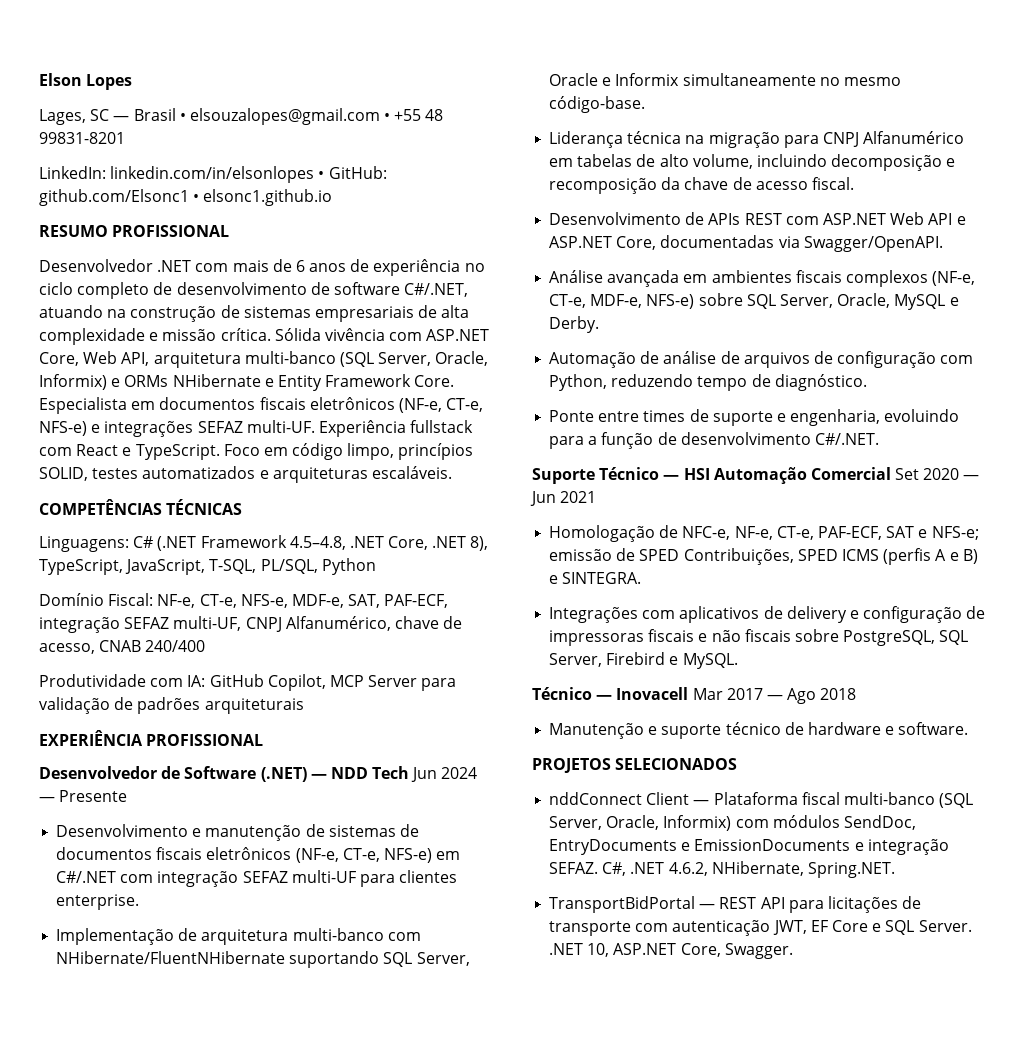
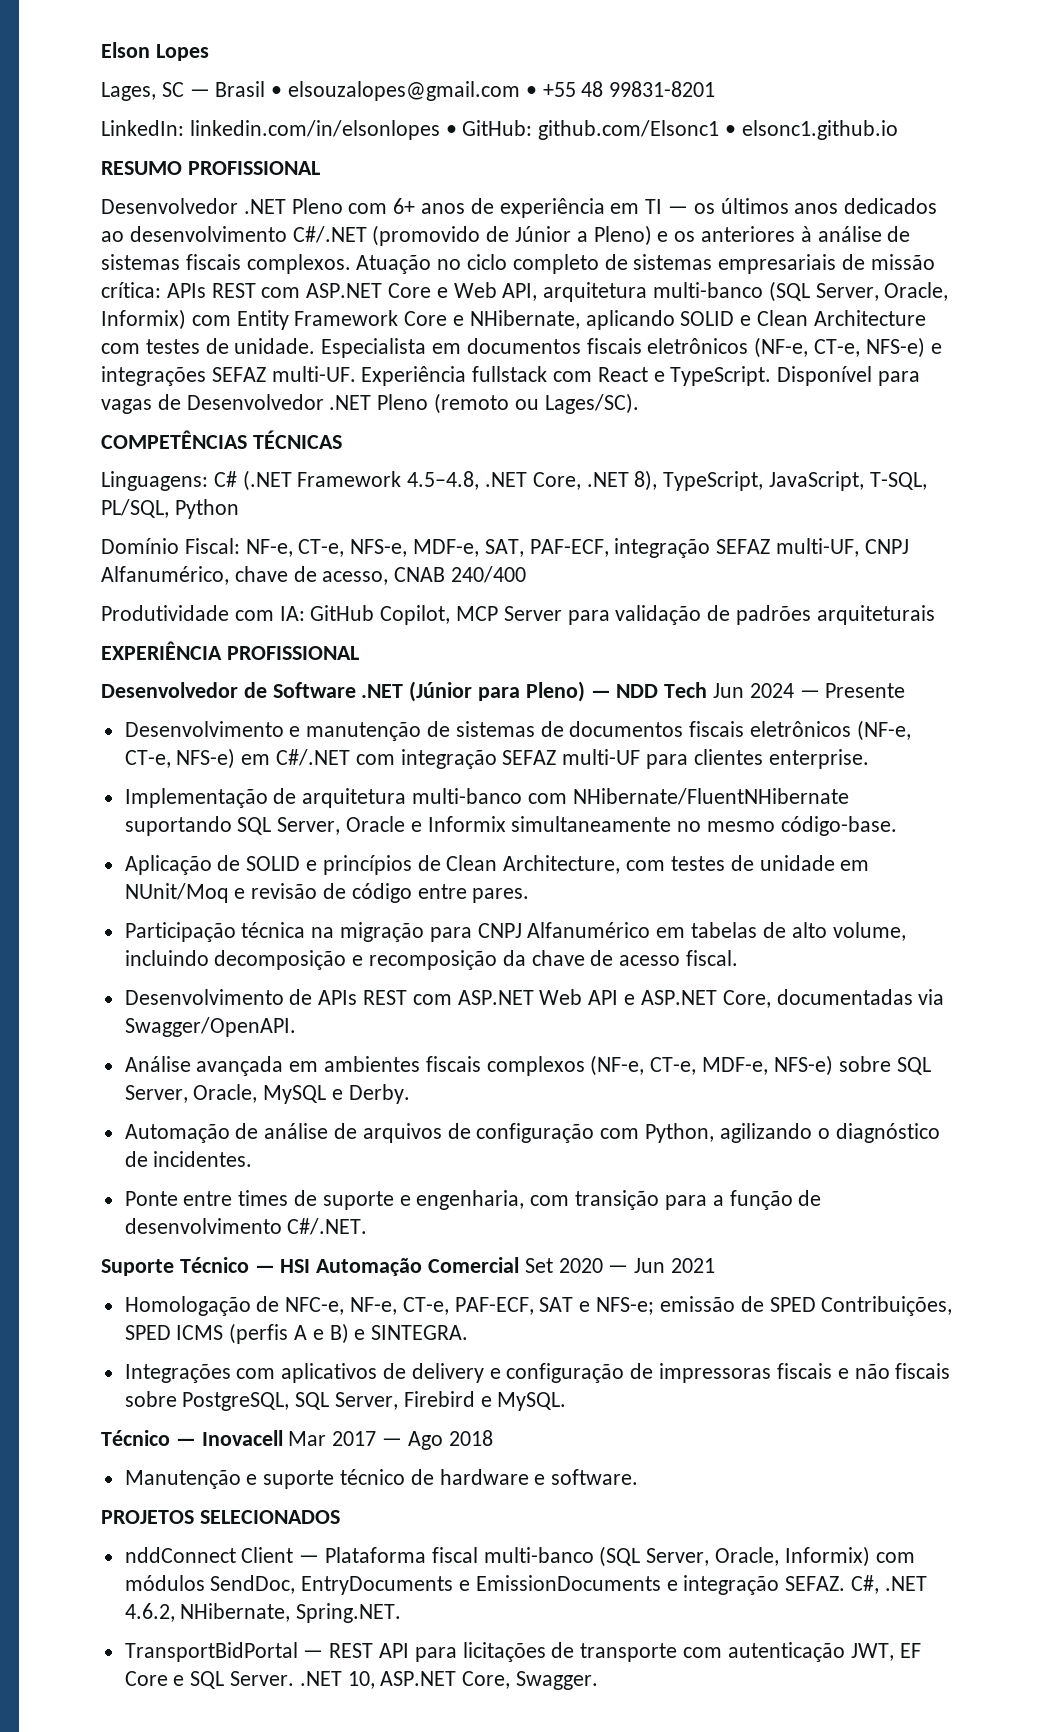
- Desenvolvedor .NET com mais de 6 anos de experiência no ciclo completo de desenvolvimento de software C#/.NET, atuando na construção de sistemas empresariais de alta complexidade e missão crítica. Sólida vivência com ASP.NET Core, Web API, arquitetura multi-banco (SQL Server, Oracle, Informix) e ORMs NHibernate e Entity Framework Core.
+ Desenvolvedor .NET Pleno com 6+ anos de experiência em TI — os últimos anos dedicados ao desenvolvimento C#/.NET (promovido de Júnior a Pleno) e os anteriores à análise de sistemas fiscais complexos. Atuação no ciclo completo de sistemas empresariais de missão crítica: APIs REST com ASP.NET Core e Web API, arquitetura multi-banco (SQL Server, Oracle, Informix) com Entity Framework Core e NHibernate, aplicando SOLID e Clean Architecture com testes de unidade.
- Foco em código limpo, princípios SOLID, testes automatizados e arquiteturas escaláveis.
+ Disponível para vagas de Desenvolvedor .NET Pleno (remoto ou Lages/SC).
- Desenvolvedor de Software (.NET) — NDD Tech Jun 2024 — Presente
+ Desenvolvedor de Software .NET (Júnior para Pleno) — NDD Tech Jun 2024 — Presente
- Liderança técnica na migração para CNPJ Alfanumérico em tabelas de alto volume, incluindo decomposição e recomposição da chave de acesso fiscal.
+ Aplicação de SOLID e princípios de Clean Architecture, com testes de unidade em NUnit/Moq e revisão de código entre pares.
+ Participação técnica na migração para CNPJ Alfanumérico em tabelas de alto volume, incluindo decomposição e recomposição da chave de acesso fiscal.
- Automação de análise de arquivos de configuração com Python, reduzendo tempo de diagnóstico.
+ Automação de análise de arquivos de configuração com Python, agilizando o diagnóstico de incidentes.
- Ponte entre times de suporte e engenharia, evoluindo para a função de desenvolvimento C#/.NET.
+ Ponte entre times de suporte e engenharia, com transição para a função de desenvolvimento C#/.NET.

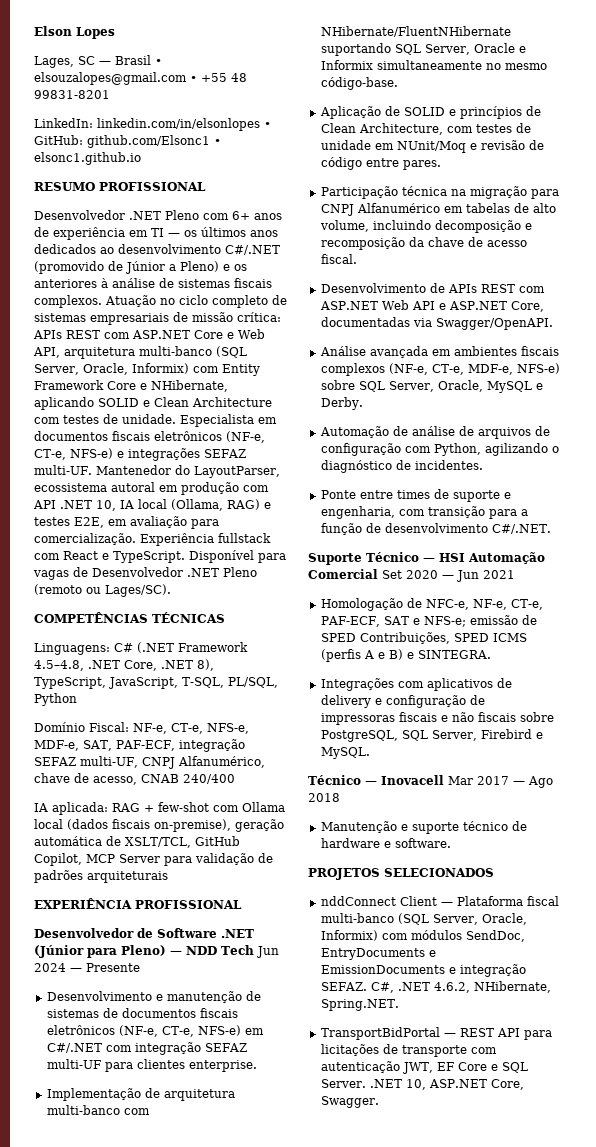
+ Mantenedor do LayoutParser, ecossistema autoral em produção com API .NET 10, IA local (Ollama, RAG) e testes E2E, em avaliação para comercialização.
- Produtividade com IA: GitHub Copilot, MCP Server para validação de padrões arquiteturais
+ IA aplicada: RAG + few-shot com Ollama local (dados fiscais on-premise), geração automática de XSLT/TCL, GitHub Copilot, MCP Server para validação de padrões arquiteturais

